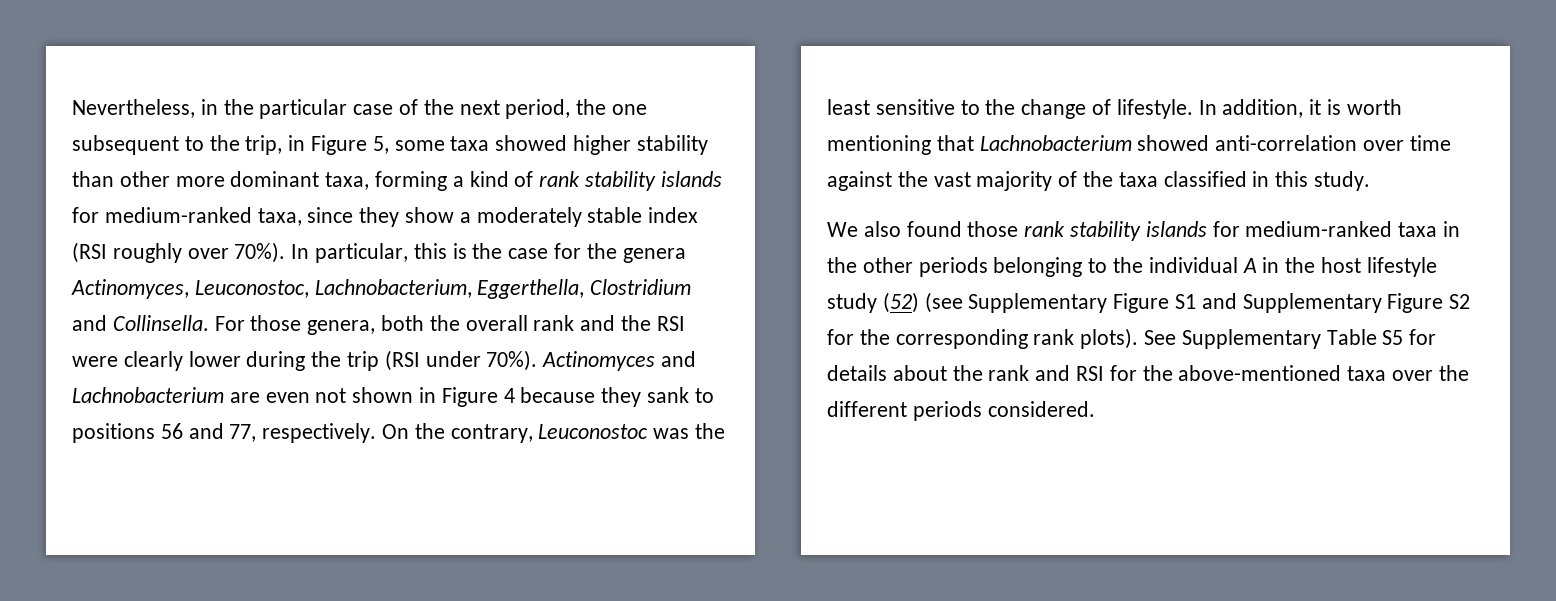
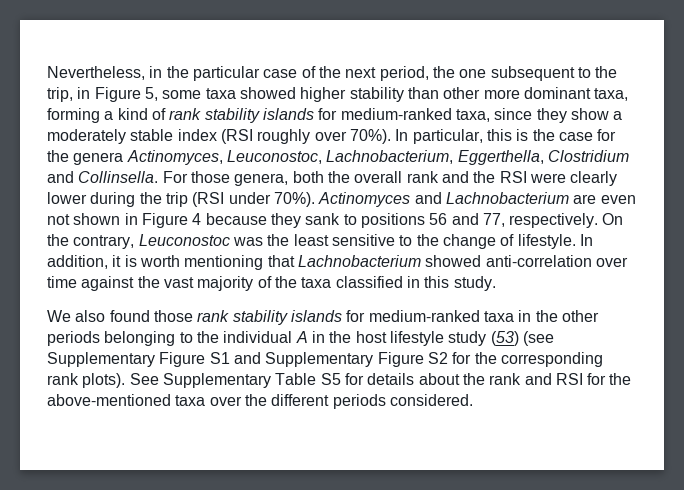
- We also found those rank stability islands for medium-ranked taxa in the other periods belonging to the individual A in the host lifestyle study (52) (see Supplementary Figure S1 and Supplementary Figure S2 for the corresponding rank plots).
+ We also found those rank stability islands for medium-ranked taxa in the other periods belonging to the individual A in the host lifestyle study (53) (see Supplementary Figure S1 and Supplementary Figure S2 for the corresponding rank plots).

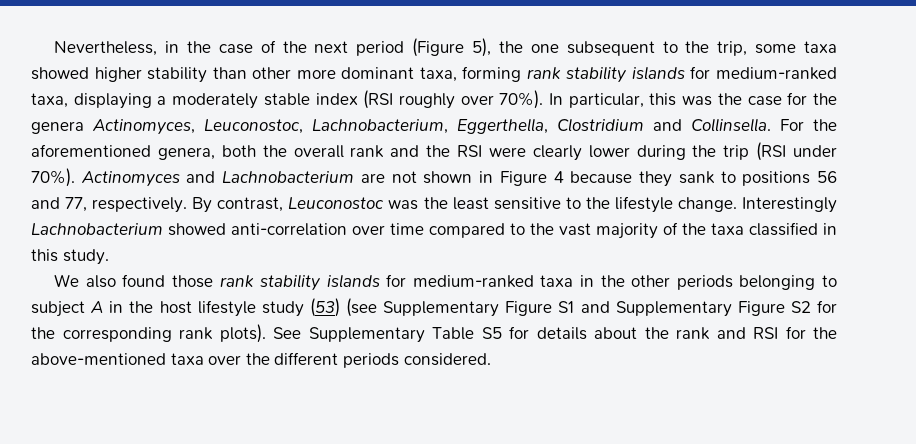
- Nevertheless, in the particular case of the next period, the one subsequent to the trip, in Figure 5, some taxa showed higher stability than other more dominant taxa, forming a kind of rank stability islands for medium-ranked taxa, since they show a moderately stable index (RSI roughly over 70%).
+ Nevertheless, in the case of the next period (Figure 5), the one subsequent to the trip, some taxa showed higher stability than other more dominant taxa, forming rank stability islands for medium-ranked taxa, displaying a moderately stable index (RSI roughly over 70%).
- In particular, this is the case for the genera Actinomyces, Leuconostoc, Lachnobacterium, Eggerthella, Clostridium and Collinsella.
+ In particular, this was the case for the genera Actinomyces, Leuconostoc, Lachnobacterium, Eggerthella, Clostridium and Collinsella.
- For those genera, both the overall rank and the RSI were clearly lower during the trip (RSI under 70%).
+ For the aforementioned genera, both the overall rank and the RSI were clearly lower during the trip (RSI under 70%).
- Actinomyces and Lachnobacterium are even not shown in Figure 4 because they sank to positions 56 and 77, respectively.
+ Actinomyces and Lachnobacterium are not shown in Figure 4 because they sank to positions 56 and 77, respectively.
- On the contrary, Leuconostoc was the least sensitive to the change of lifestyle. In addition, it is worth mentioning that Lachnobacterium showed anti-correlation over time against the vast majority of the taxa classified in this study.
+ By contrast, Leuconostoc was the least sensitive to the lifestyle change. Interestingly Lachnobacterium showed anti-correlation over time compared to the vast majority of the taxa classified in this study.
- We also found those rank stability islands for medium-ranked taxa in the other periods belonging to the individual A in the host lifestyle study (53) (see Supplementary Figure S1 and Supplementary Figure S2 for the corresponding rank plots).
+ We also found those rank stability islands for medium-ranked taxa in the other periods belonging to subject A in the host lifestyle study (53) (see Supplementary Figure S1 and Supplementary Figure S2 for the corresponding rank plots).

